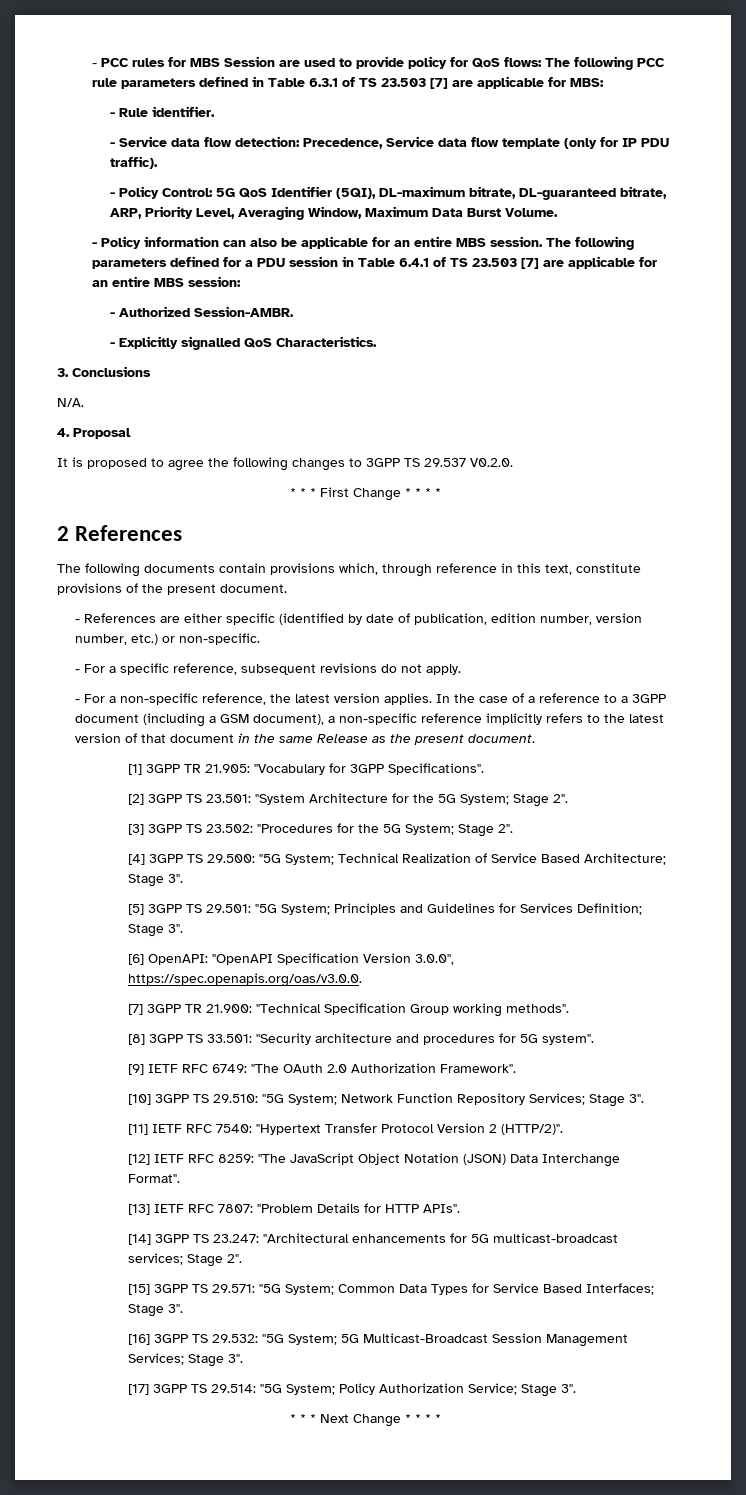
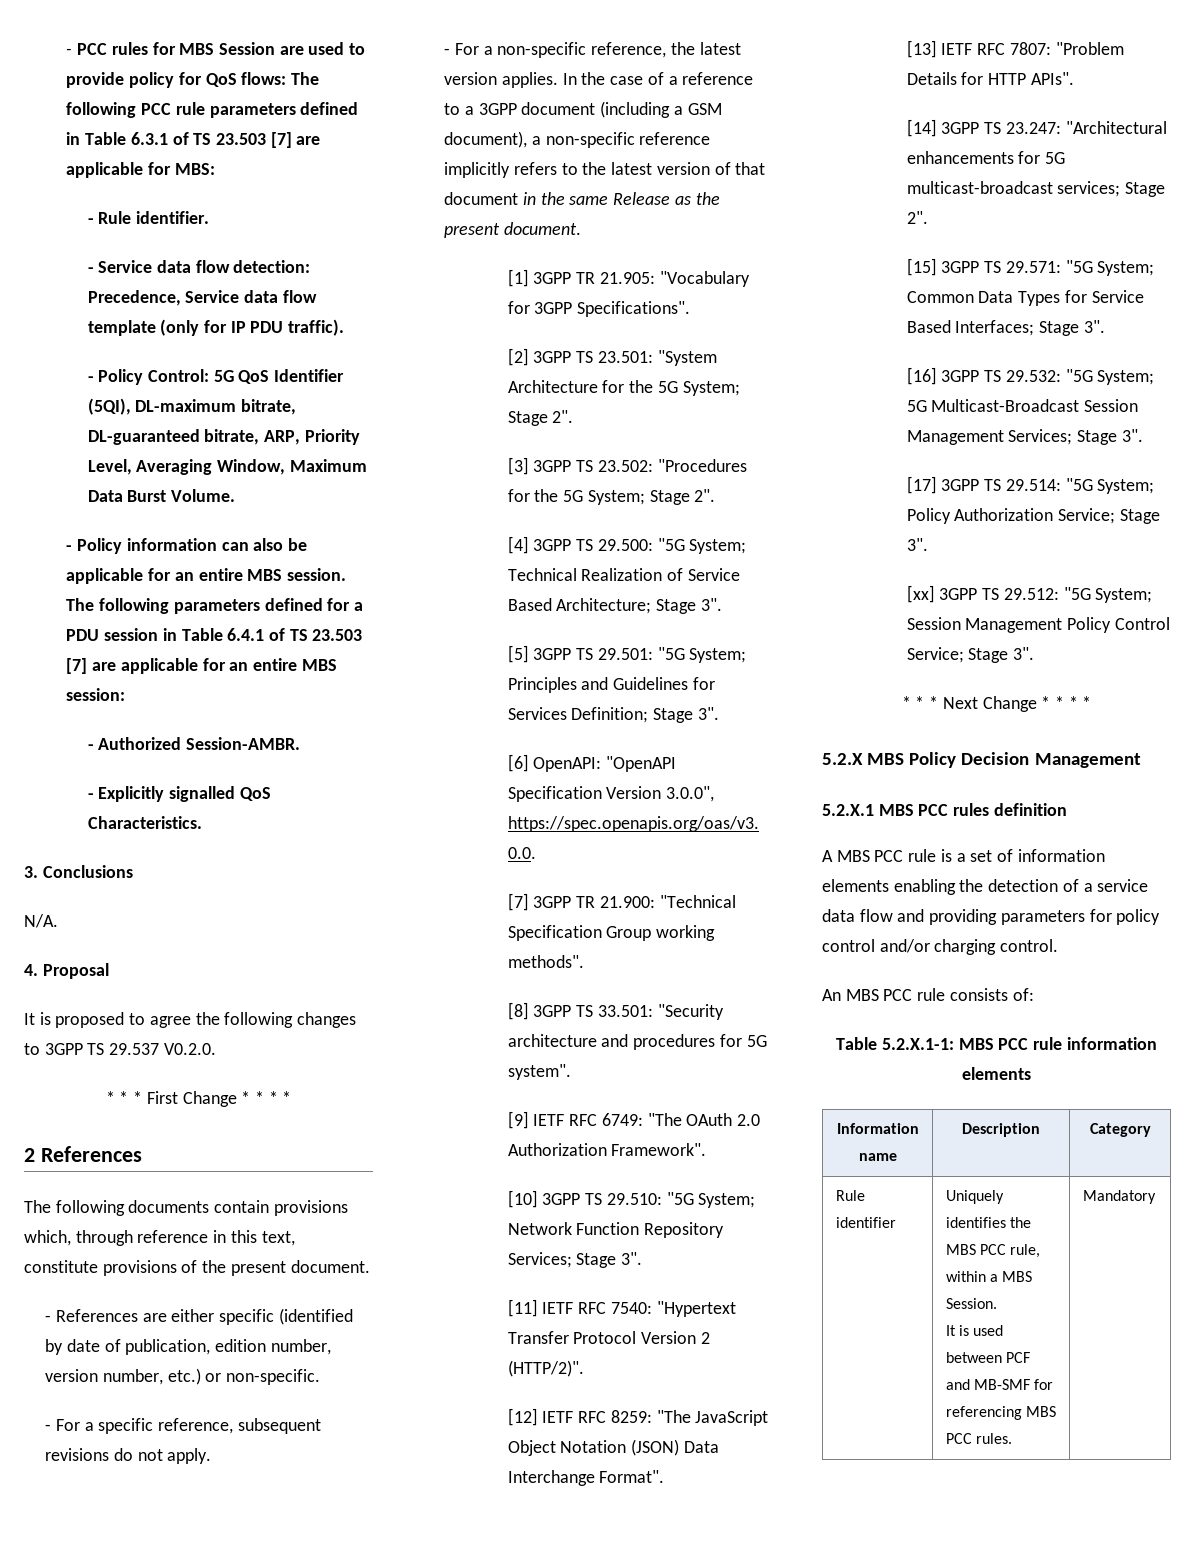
+ [xx] 3GPP TS 29.512: "5G System; Session Management Policy Control Service; Stage 3".
+ 5.2.X MBS Policy Decision Management
+ 5.2.X.1 MBS PCC rules definition
+ A MBS PCC rule is a set of information elements enabling the detection of a service data flow and providing parameters for policy control and/or charging control.
+ An MBS PCC rule consists of:
+ Table 5.2.X.1-1: MBS PCC rule information elements
+ Information name | Description | Category
+ Rule identifier | Uniquely identifies the MBS PCC rule, within a MBS Session.
+ It is used between PCF and MB-SMF for referencing MBS PCC rules. | Mandatory

